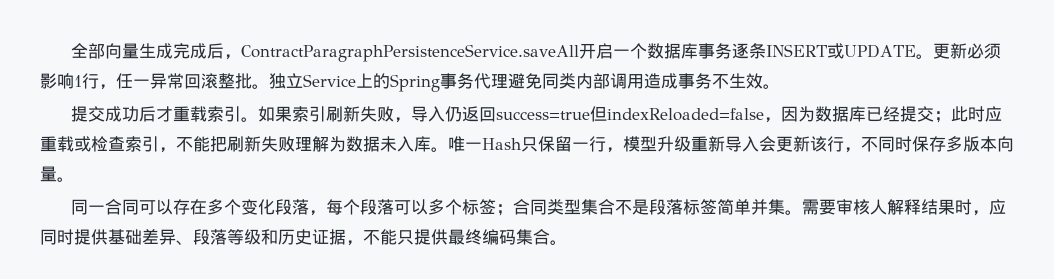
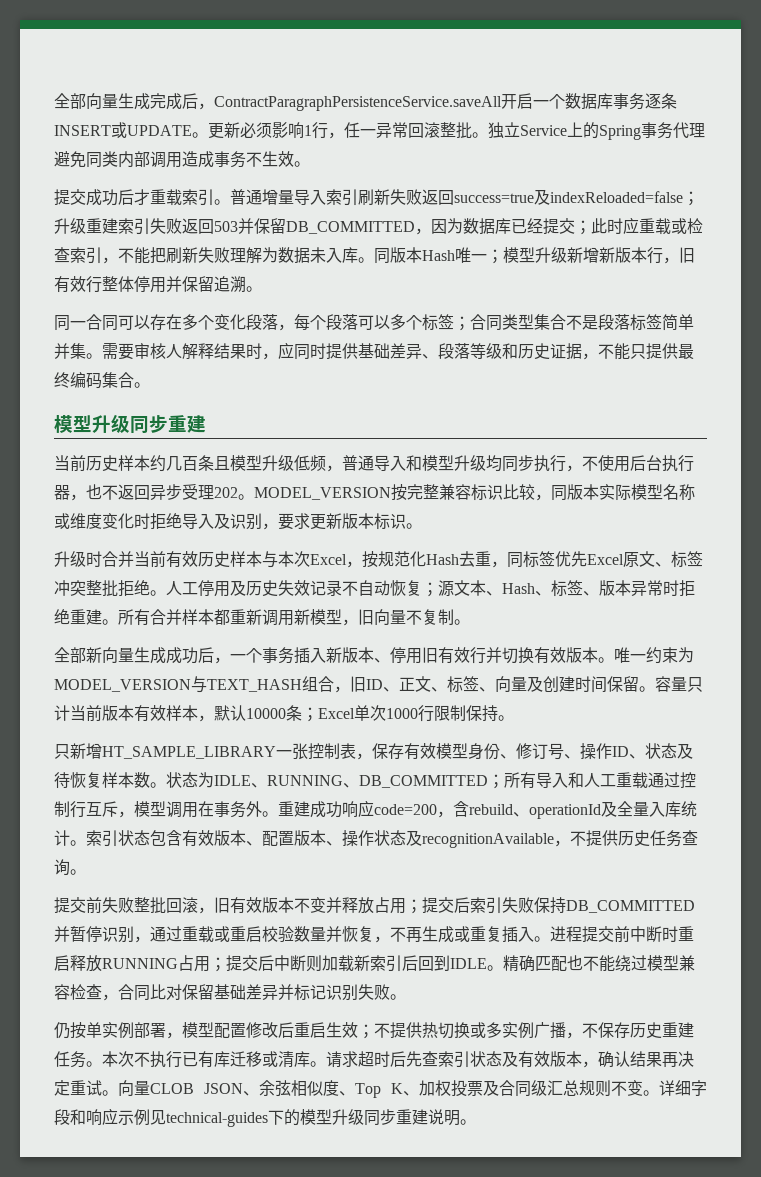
- 如果索引刷新失败，导入仍返回success=true但indexReloaded=false，因为数据库已经提交；此时应重载或检查索引，不能把刷新失败理解为数据未入库。
+ 普通增量导入索引刷新失败返回success=true及indexReloaded=false；升级重建索引失败返回503并保留DB_COMMITTED，因为数据库已经提交；此时应重载或检查索引，不能把刷新失败理解为数据未入库。
- 唯一Hash只保留一行，模型升级重新导入会更新该行，不同时保存多版本向量。
+ 同版本Hash唯一；模型升级新增新版本行，旧有效行整体停用并保留追溯。
  需要审核人解释结果时，应同时提供基础差异、段落等级和历史证据，不能只提供最终编码集合。
+ 模型升级同步重建
+ 当前历史样本约几百条且模型升级低频，普通导入和模型升级均同步执行，不使用后台执行器，也不返回异步受理202。MODEL_VERSION按完整兼容标识比较，同版本实际模型名称或维度变化时拒绝导入及识别，要求更新版本标识。
+ 升级时合并当前有效历史样本与本次Excel，按规范化Hash去重，同标签优先Excel原文、标签冲突整批拒绝。人工停用及历史失效记录不自动恢复；源文本、Hash、标签、版本异常时拒绝重建。所有合并样本都重新调用新模型，旧向量不复制。
+ 全部新向量生成成功后，一个事务插入新版本、停用旧有效行并切换有效版本。唯一约束为MODEL_VERSION与TEXT_HASH组合，旧ID、正文、标签、向量及创建时间保留。容量只计当前版本有效样本，默认10000条；Excel单次1000行限制保持。
+ 只新增HT_SAMPLE_LIBRARY一张控制表，保存有效模型身份、修订号、操作ID、状态及待恢复样本数。状态为IDLE、RUNNING、DB_COMMITTED；所有导入和人工重载通过控制行互斥，模型调用在事务外。重建成功响应code=200，含rebuild、operationId及全量入库统计。索引状态包含有效版本、配置版本、操作状态及recognitionAvailable，不提供历史任务查询。
+ 提交前失败整批回滚，旧有效版本不变并释放占用；提交后索引失败保持DB_COMMITTED并暂停识别，通过重载或重启校验数量并恢复，不再生成或重复插入。进程提交前中断时重启释放RUNNING占用；提交后中断则加载新索引后回到IDLE。精确匹配也不能绕过模型兼容检查，合同比对保留基础差异并标记识别失败。
+ 仍按单实例部署，模型配置修改后重启生效；不提供热切换或多实例广播，不保存历史重建任务。本次不执行已有库迁移或清库。请求超时后先查索引状态及有效版本，确认结果再决定重试。向量CLOB JSON、余弦相似度、Top K、加权投票及合同级汇总规则不变。详细字段和响应示例见technical-guides下的模型升级同步重建说明。

